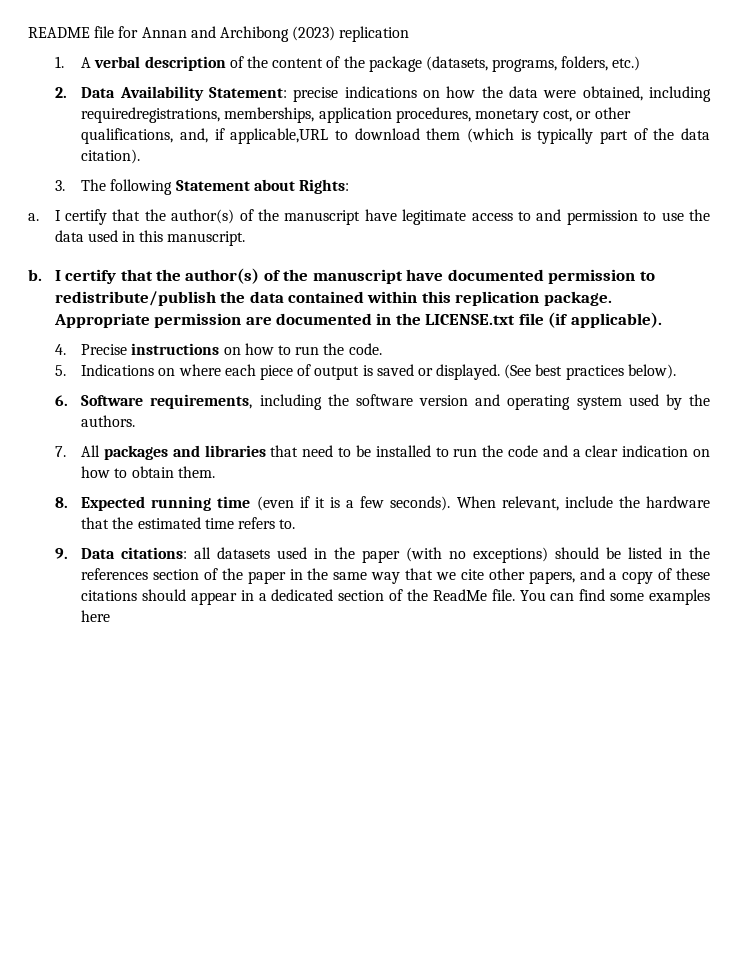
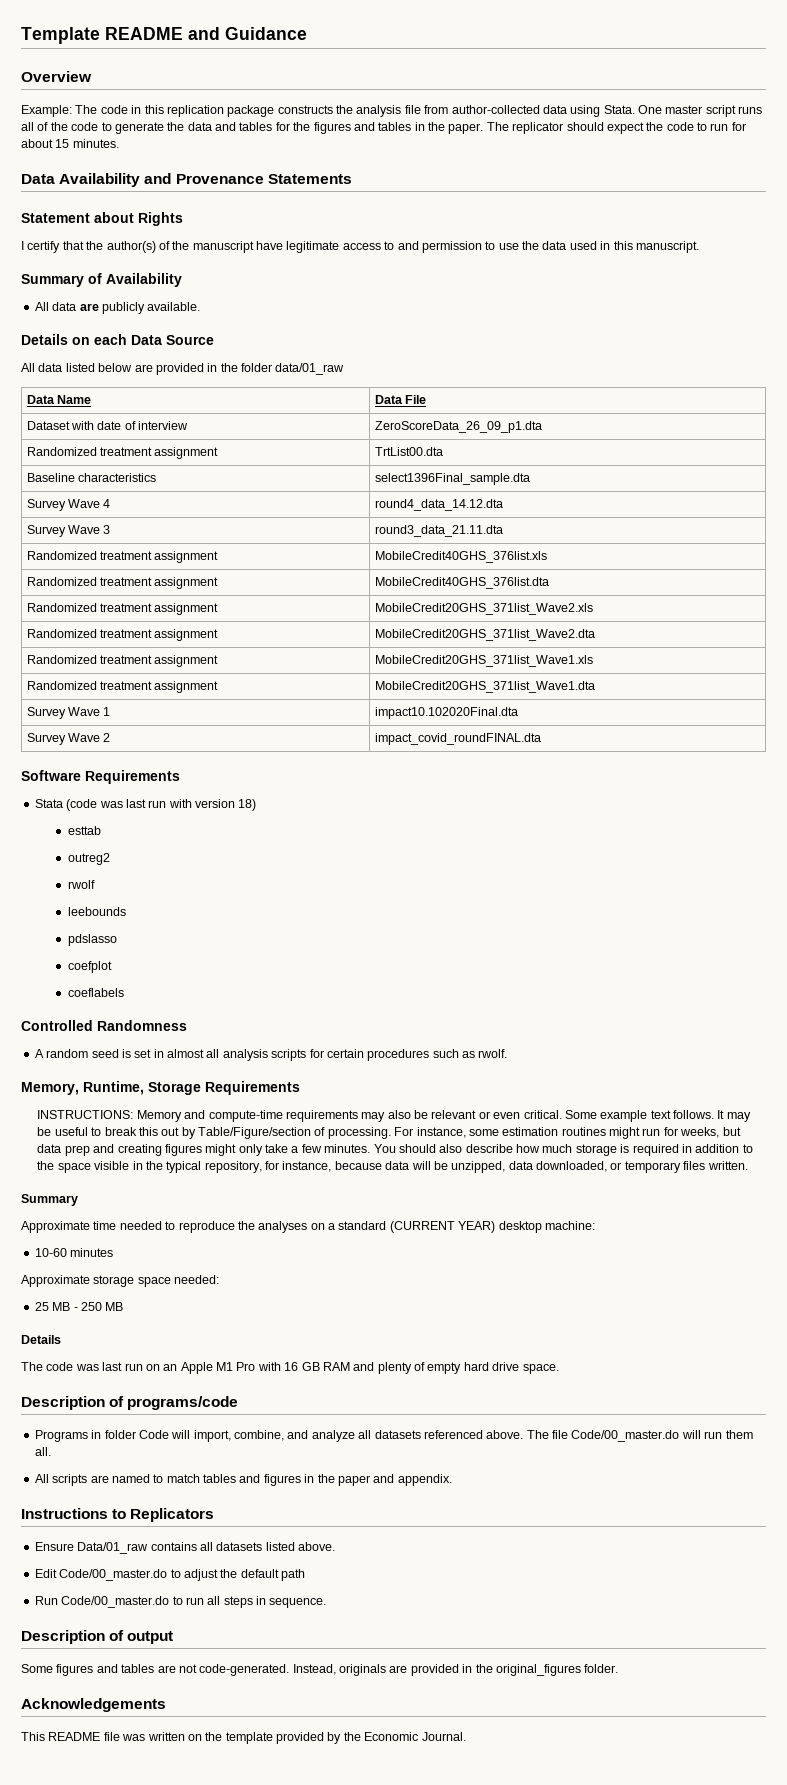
- README file for Annan and Archibong (2023) replication
- 1. A verbal description of the content of the package (datasets, programs, folders, etc.)
- 2. Data Availability Statement: precise indications on how the data were obtained, including requiredregistrations, memberships, application procedures, monetary cost, or other qualifications, and, if applicable,URL to download them (which is typically part of the data citation).
- 3. The following Statement about Rights:
- a. I certify that the author(s) of the manuscript have legitimate access to and permission to use the data used in this manuscript.
+ Template README and Guidance
+ Overview
+ Example: The code in this replication package constructs the analysis file from author-collected data using Stata. One master script runs all of the code to generate the data and tables for the figures and tables in the paper. The replicator should expect the code to run for about 15 minutes.
+ Data Availability and Provenance Statements
+ Statement about Rights
+ I certify that the author(s) of the manuscript have legitimate access to and permission to use the data used in this manuscript.
- b. I certify that the author(s) of the manuscript have documented permission to redistribute/publish the data contained within this replication package. Appropriate permission are documented in the LICENSE.txt file (if applicable).
- 4. Precise instructions on how to run the code.
- 5. Indications on where each piece of output is saved or displayed. (See best practices below).
- 6. Software requirements, including the software version and operating system used by the authors.
- 7. All packages and libraries that need to be installed to run the code and a clear indication on how to obtain them.
- 8. Expected running time (even if it is a few seconds). When relevant, include the hardware that the estimated time refers to.
- 9. Data citations: all datasets used in the paper (with no exceptions) should be listed in the references section of the paper in the same way that we cite other papers, and a copy of these citations should appear in a dedicated section of the ReadMe file. You can find some examples here
+ Summary of Availability
+ All data are publicly available.
+ Details on each Data Source
+ All data listed below are provided in the folder data/01_raw
+ Data Name | Data File
+ Dataset with date of interview | ZeroScoreData_26_09_p1.dta
+ Randomized treatment assignment | TrtList00.dta
+ Baseline characteristics | select1396Final_sample.dta
+ Survey Wave 4 | round4_data_14.12.dta
+ Survey Wave 3 | round3_data_21.11.dta
+ Randomized treatment assignment | MobileCredit40GHS_376list.xls
+ Randomized treatment assignment | MobileCredit40GHS_376list.dta
+ Randomized treatment assignment | MobileCredit20GHS_371list_Wave2.xls
+ Randomized treatment assignment | MobileCredit20GHS_371list_Wave2.dta
+ Randomized treatment assignment | MobileCredit20GHS_371list_Wave1.xls
+ Randomized treatment assignment | MobileCredit20GHS_371list_Wave1.dta
+ Survey Wave 1 | impact10.102020Final.dta
+ Survey Wave 2 | impact_covid_roundFINAL.dta
+ Software Requirements
+ Stata (code was last run with version 18)
+ esttab
+ outreg2
+ rwolf
+ leebounds
+ pdslasso
+ coefplot
+ coeflabels
+ Controlled Randomness
+ A random seed is set in almost all analysis scripts for certain procedures such as rwolf.
+ Memory, Runtime, Storage Requirements
+ INSTRUCTIONS: Memory and compute-time requirements may also be relevant or even critical. Some example text follows. It may be useful to break this out by Table/Figure/section of processing. For instance, some estimation routines might run for weeks, but data prep and creating figures might only take a few minutes. You should also describe how much storage is required in addition to the space visible in the typical repository, for instance, because data will be unzipped, data downloaded, or temporary files written.
+ Summary
+ Approximate time needed to reproduce the analyses on a standard (CURRENT YEAR) desktop machine:
+ 10-60 minutes
+ Approximate storage space needed:
+ 25 MB - 250 MB
+ Details
+ The code was last run on an Apple M1 Pro with 16 GB RAM and plenty of empty hard drive space.
+ Description of programs/code
+ Programs in folder Code will import, combine, and analyze all datasets referenced above. The file Code/00_master.do will run them all.
+ All scripts are named to match tables and figures in the paper and appendix.
+ Instructions to Replicators
+ Ensure Data/01_raw contains all datasets listed above.
+ Edit Code/00_master.do to adjust the default path
+ Run Code/00_master.do to run all steps in sequence.
+ Description of output
+ Some figures and tables are not code-generated. Instead, originals are provided in the original_figures folder.
+ Acknowledgements
+ This README file was written on the template provided by the Economic Journal.

